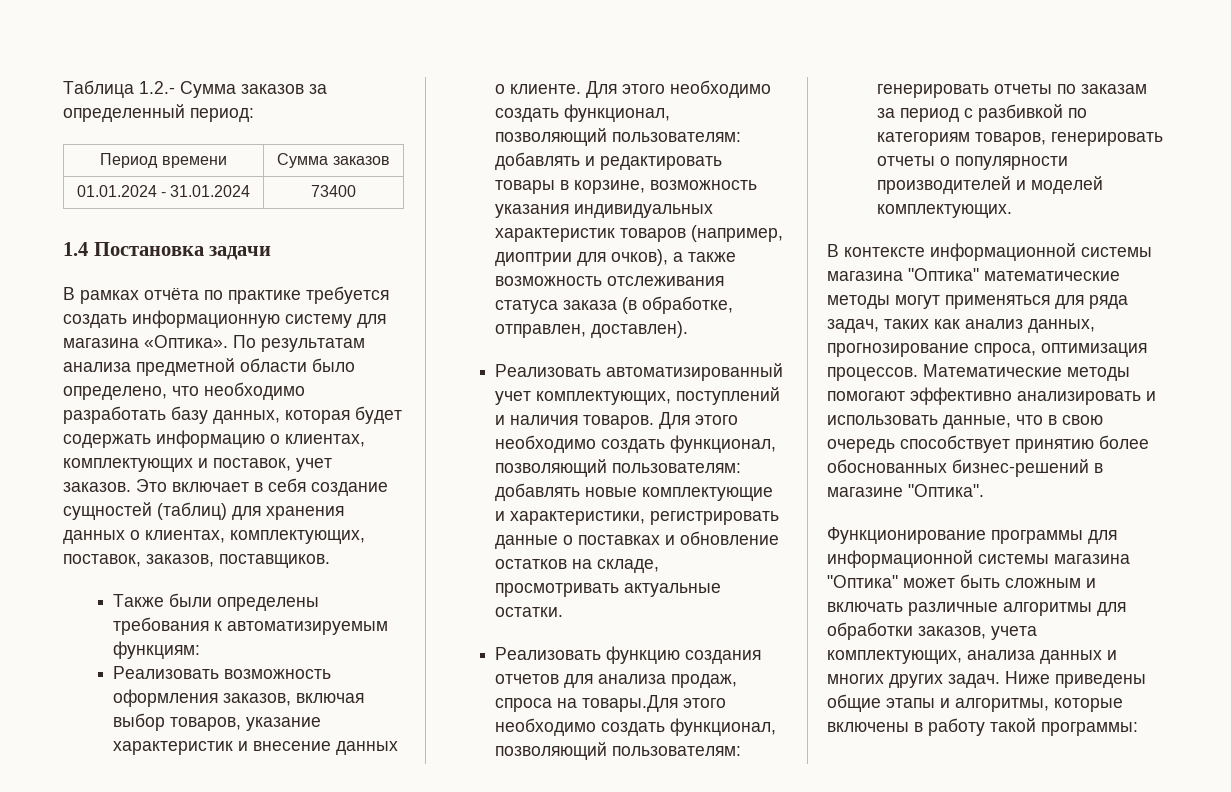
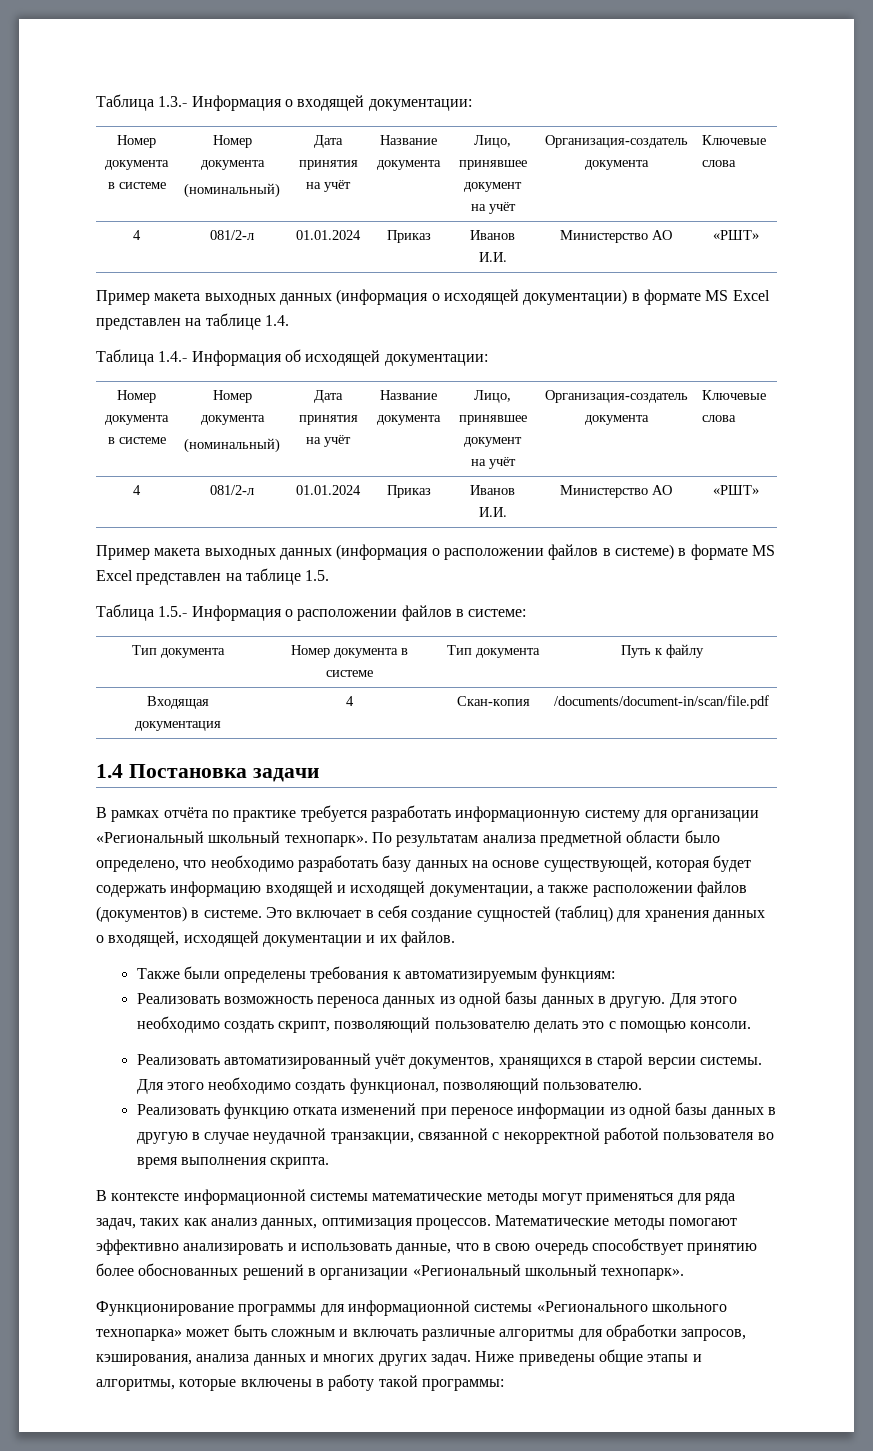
- Таблица 1.2.- Сумма заказов за определенный период:
- Период времени | Сумма заказов
- 01.01.2024 - 31.01.2024 | 73400
+ Таблица 1.3.- Информация о входящей документации:
+ Номер документа в системе | Номер документа
+ (номинальный) | Дата принятия на учёт | Название документа | Лицо, принявшее документ на учёт | Организация-создатель документа | Ключевые слова
+ 4 | 081/2-л | 01.01.2024 | Приказ | Иванов И.И. | Министерство АО | «РШТ»
+ Пример макета выходных данных (информация о исходящей документации) в формате MS Excel представлен на таблице 1.4.
+ Таблица 1.4.- Информация об исходящей документации:
+ Номер документа в системе | Номер документа
+ (номинальный) | Дата принятия на учёт | Название документа | Лицо, принявшее документ на учёт | Организация-создатель документа | Ключевые слова
+ 4 | 081/2-л | 01.01.2024 | Приказ | Иванов И.И. | Министерство АО | «РШТ»
+ Пример макета выходных данных (информация о расположении файлов в системе) в формате MS Excel представлен на таблице 1.5.
+ Таблица 1.5.- Информация о расположении файлов в системе:
+ Тип документа | Номер документа в системе | Тип документа | Путь к файлу
+ Входящая документация | 4 | Скан-копия | /documents/document-in/scan/file.pdf
- В рамках отчёта по практике требуется создать информационную систему для магазина «Оптика».
+ В рамках отчёта по практике требуется разработать информационную систему для организации «Региональный школьный технопарк».
- По результатам анализа предметной области было определено, что необходимо разработать базу данных, которая будет содержать информацию о клиентах, комплектующих и поставок, учет заказов.
+ По результатам анализа предметной области было определено, что необходимо разработать базу данных на основе существующей, которая будет содержать информацию входящей и исходящей документации, а также расположении файлов (документов) в системе.
- Это включает в себя создание сущностей (таблиц) для хранения данных о клиентах, комплектующих, поставок, заказов, поставщиков.
+ Это включает в себя создание сущностей (таблиц) для хранения данных о входящей, исходящей документации и их файлов.
- Реализовать возможность оформления заказов, включая выбор товаров, указание характеристик и внесение данных о клиенте. Для этого необходимо создать функционал, позволяющий пользователям: добавлять и редактировать товары в корзине, возможность указания индивидуальных характеристик товаров (например, диоптрии для очков), а также возможность отслеживания статуса заказа (в обработке, отправлен, доставлен).
- Реализовать автоматизированный учет комплектующих, поступлений и наличия товаров. Для этого необходимо создать функционал, позволяющий пользователям: добавлять новые комплектующие и характеристики, регистрировать данные о поставках и обновление остатков на складе, просмотривать актуальные остатки.
- Реализовать функцию создания отчетов для анализа продаж, спроса на товары.Для этого необходимо создать функционал, позволяющий пользователям: генерировать отчеты по заказам за период с разбивкой по категориям товаров, генерировать отчеты о популярности производителей и моделей комплектующих.
+ Реализовать возможность переноса данных из одной базы данных в другую. Для этого необходимо создать скрипт, позволяющий пользователю делать это с помощью консоли.
+ Реализовать автоматизированный учёт документов, хранящихся в старой версии системы. Для этого необходимо создать функционал, позволяющий пользователю.
+ Реализовать функцию отката изменений при переносе информации из одной базы данных в другую в случае неудачной транзакции, связанной с некорректной работой пользователя во время выполнения скрипта.
- В контексте информационной системы магазина "Оптика" математические методы могут применяться для ряда задач, таких как анализ данных, прогнозирование спроса, оптимизация процессов.
+ В контексте информационной системы математические методы могут применяться для ряда задач, таких как анализ данных, оптимизация процессов.
- Математические методы помогают эффективно анализировать и использовать данные, что в свою очередь способствует принятию более обоснованных бизнес-решений в магазине "Оптика".
+ Математические методы помогают эффективно анализировать и использовать данные, что в свою очередь способствует принятию более обоснованных решений в организации «Региональный школьный технопарк».
- Функционирование программы для информационной системы магазина "Оптика" может быть сложным и включать различные алгоритмы для обработки заказов, учета комплектующих, анализа данных и многих других задач.
+ Функционирование программы для информационной системы «Регионального школьного технопарка» может быть сложным и включать различные алгоритмы для обработки запросов, кэширования, анализа данных и многих других задач.

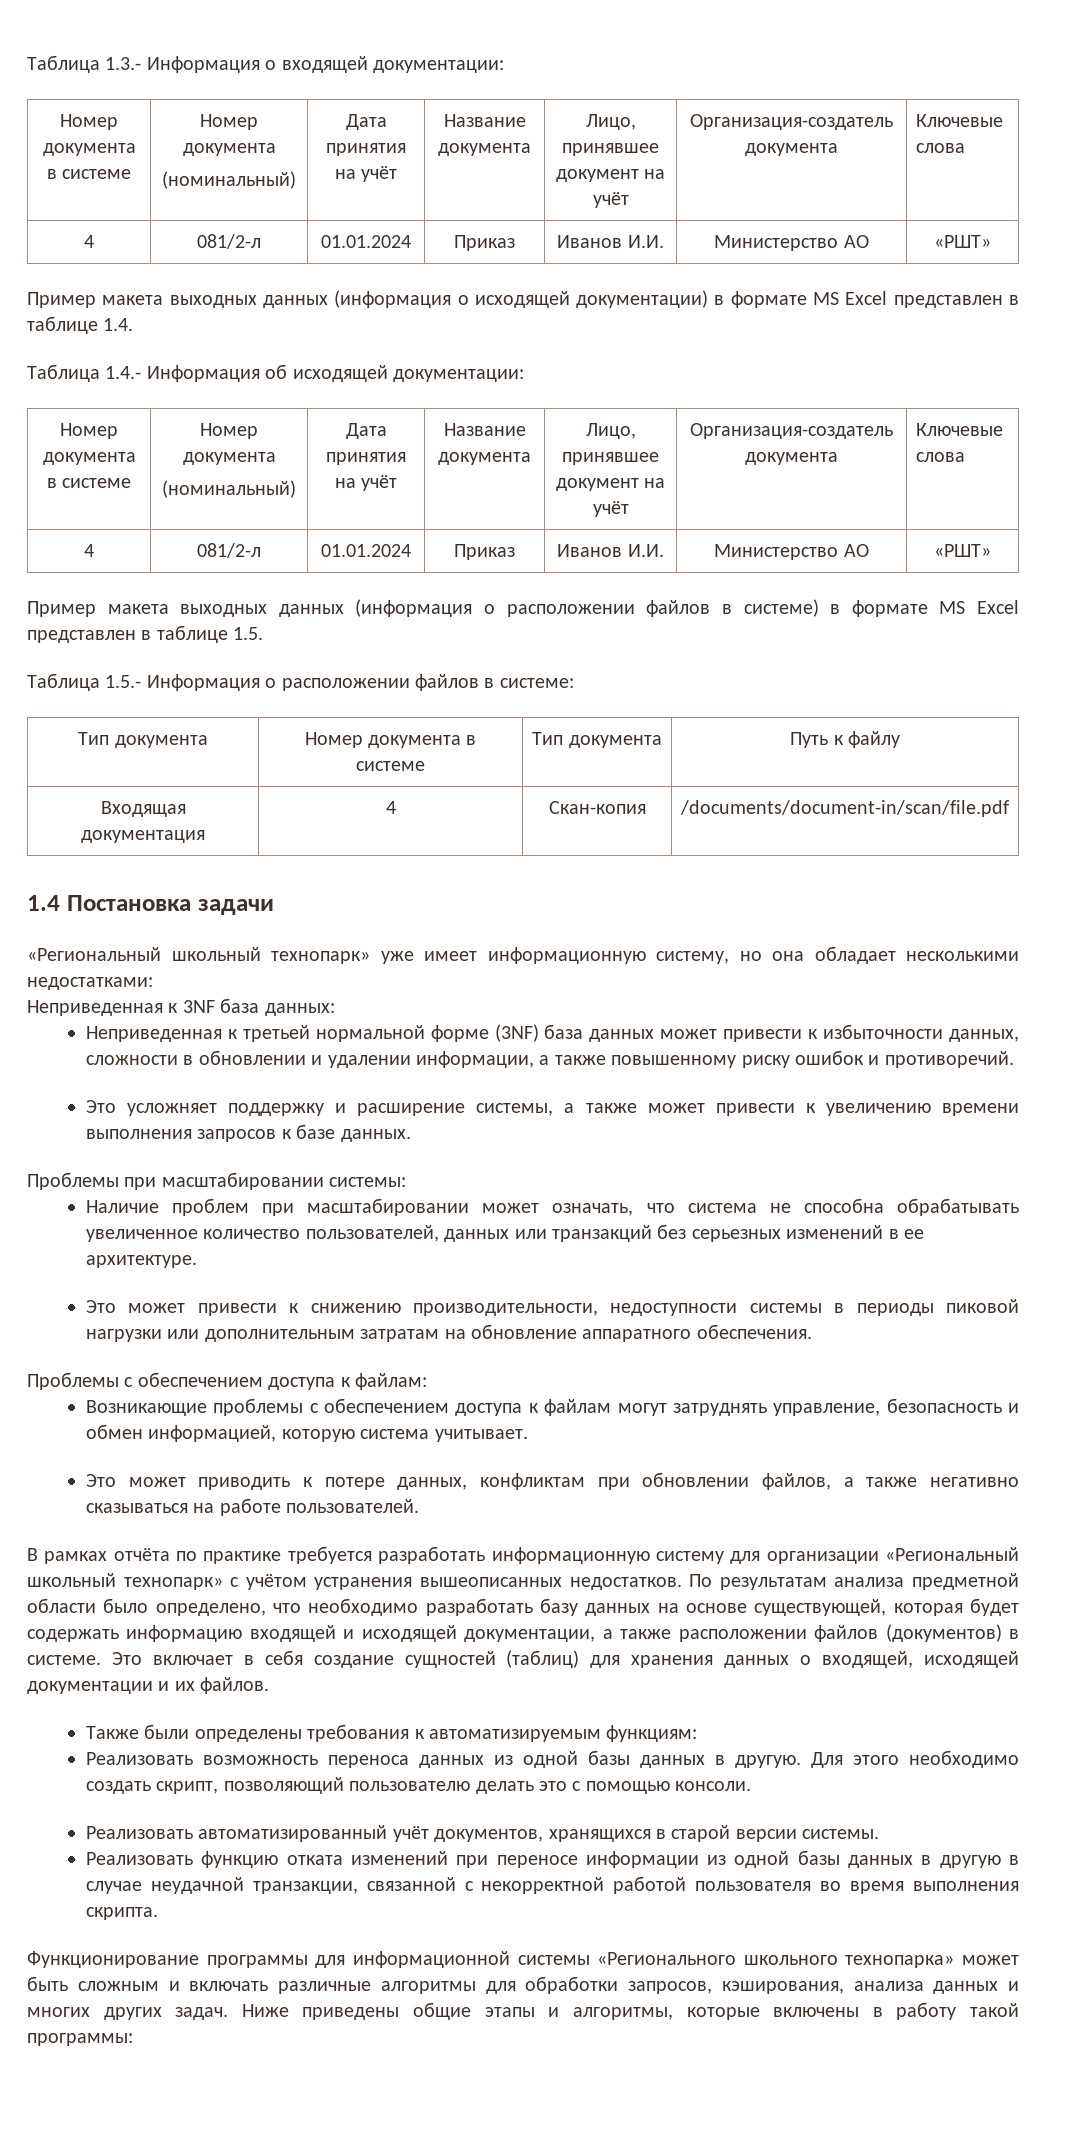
- Пример макета выходных данных (информация о исходящей документации) в формате MS Excel представлен на таблице 1.4.
+ Пример макета выходных данных (информация о исходящей документации) в формате MS Excel представлен в таблице 1.4.
- Пример макета выходных данных (информация о расположении файлов в системе) в формате MS Excel представлен на таблице 1.5.
+ Пример макета выходных данных (информация о расположении файлов в системе) в формате MS Excel представлен в таблице 1.5.
+ «Региональный школьный технопарк» уже имеет информационную систему, но она обладает несколькими недостатками:
+ Неприведенная к 3NF база данных:
+ Неприведенная к третьей нормальной форме (3NF) база данных может привести к избыточности данных, сложности в обновлении и удалении информации, а также повышенному риску ошибок и противоречий.
+ Это усложняет поддержку и расширение системы, а также может привести к увеличению времени выполнения запросов к базе данных.
+ Проблемы при масштабировании системы:
+ Наличие проблем при масштабировании может означать, что система не способна обрабатывать увеличенное количество пользователей, данных или транзакций без серьезных изменений в ее архитектуре.
+ Это может привести к снижению производительности, недоступности системы в периоды пиковой нагрузки или дополнительным затратам на обновление аппаратного обеспечения.
+ Проблемы с обеспечением доступа к файлам:
+ Возникающие проблемы с обеспечением доступа к файлам могут затруднять управление, безопасность и обмен информацией, которую система учитывает.
+ Это может приводить к потере данных, конфликтам при обновлении файлов, а также негативно сказываться на работе пользователей.
- В рамках отчёта по практике требуется разработать информационную систему для организации «Региональный школьный технопарк».
+ В рамках отчёта по практике требуется разработать информационную систему для организации «Региональный школьный технопарк» с учётом устранения вышеописанных недостатков.
- Для этого необходимо создать функционал, позволяющий пользователю.
- В контексте информационной системы математические методы могут применяться для ряда задач, таких как анализ данных, оптимизация процессов. Математические методы помогают эффективно анализировать и использовать данные, что в свою очередь способствует принятию более обоснованных решений в организации «Региональный школьный технопарк».

